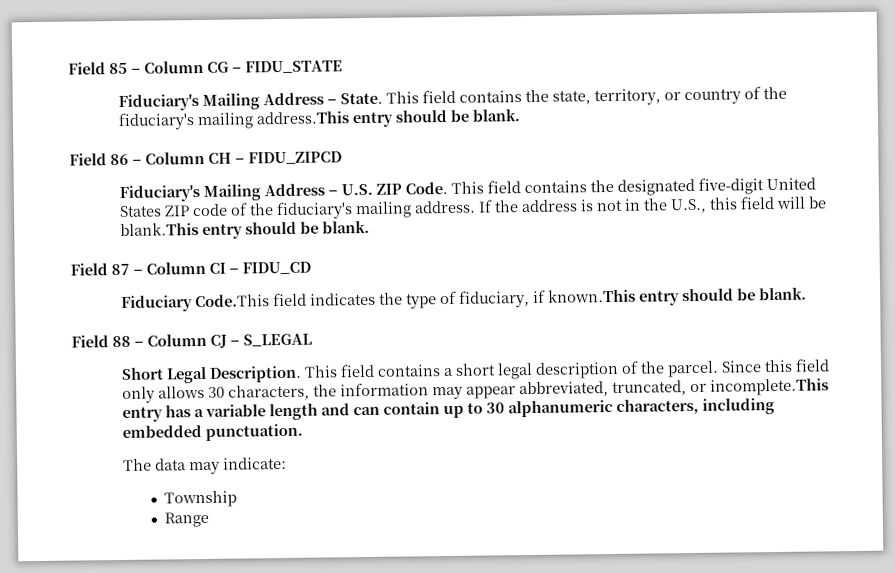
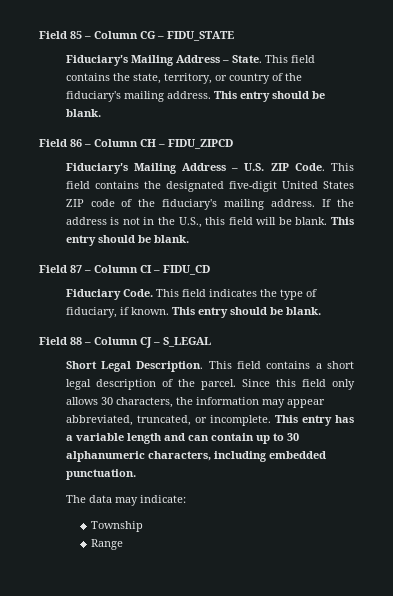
- This field contains the state, territory, or country of the fiduciary's mailing address.This entry should be blank.
+ This field contains the state, territory, or country of the fiduciary's mailing address. This entry should be blank.
- If the address is not in the U.S., this field will be blank.This entry should be blank.
+ If the address is not in the U.S., this field will be blank. This entry should be blank.
- Fiduciary Code.This field indicates the type of fiduciary, if known.This entry should be blank.
+ Fiduciary Code. This field indicates the type of fiduciary, if known. This entry should be blank.
- Since this field only allows 30 characters, the information may appear abbreviated, truncated, or incomplete.This entry has a variable length and can contain up to 30 alphanumeric characters, including embedded punctuation.
+ Since this field only allows 30 characters, the information may appear abbreviated, truncated, or incomplete. This entry has a variable length and can contain up to 30 alphanumeric characters, including embedded punctuation.

